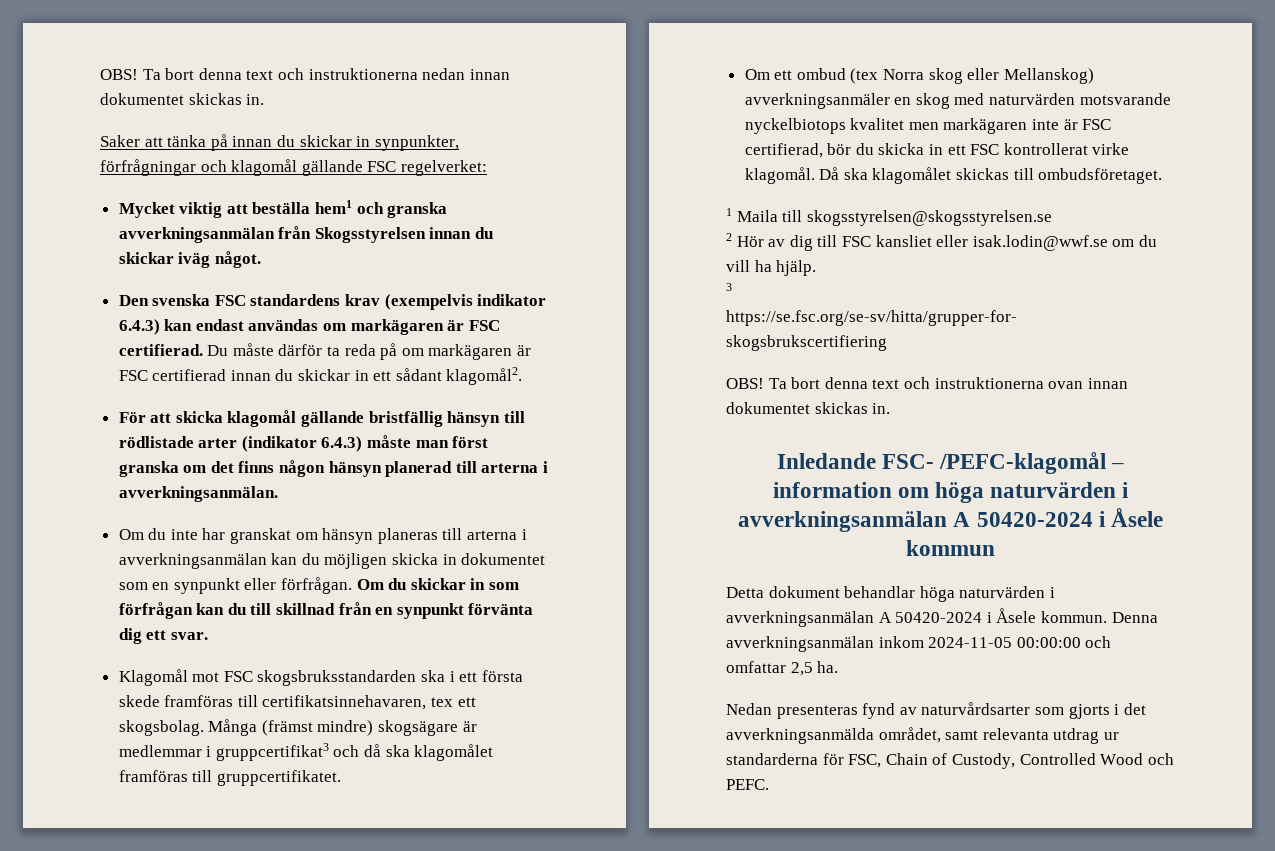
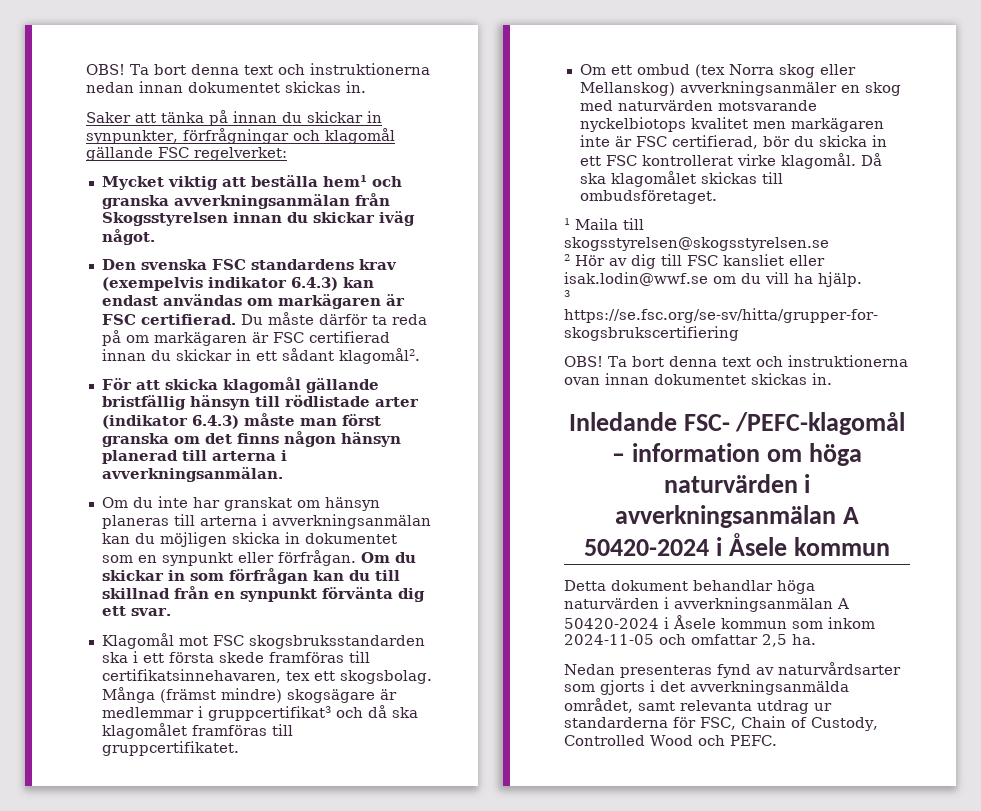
- Detta dokument behandlar höga naturvärden i avverkningsanmälan A 50420-2024 i Åsele kommun. Denna avverkningsanmälan inkom 2024-11-05 00:00:00 och omfattar 2,5 ha.
+ Detta dokument behandlar höga naturvärden i avverkningsanmälan A 50420-2024 i Åsele kommun som inkom 2024-11-05 och omfattar 2,5 ha.

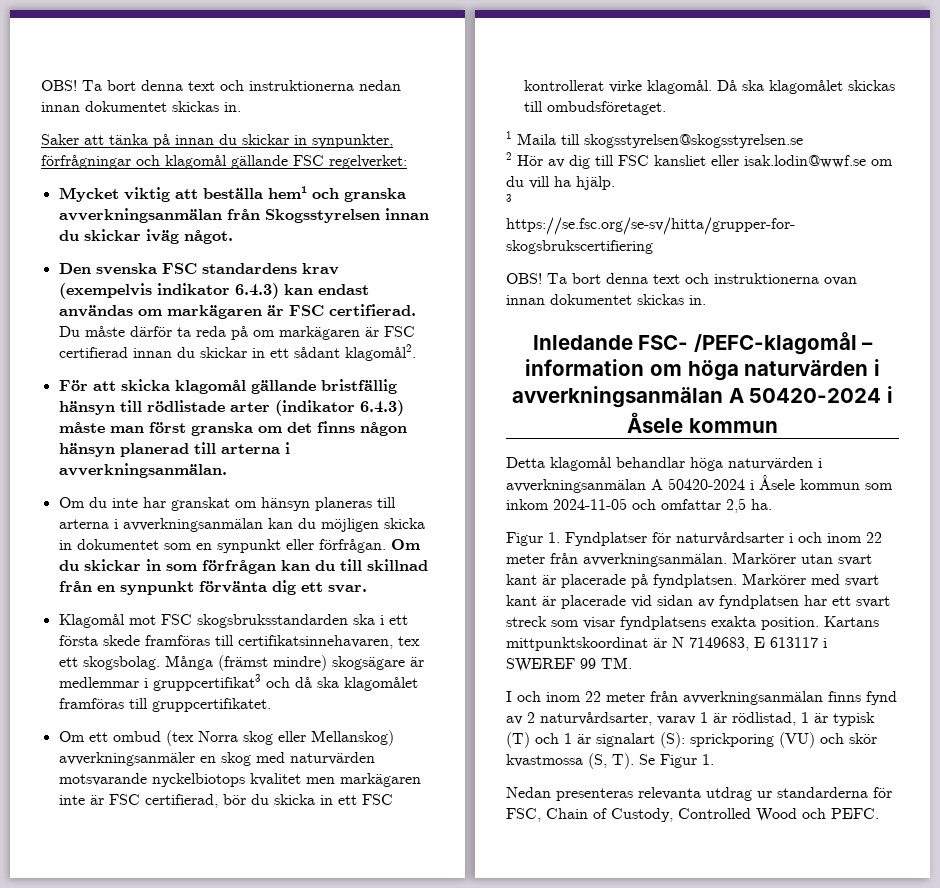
- Detta dokument behandlar höga naturvärden i avverkningsanmälan A 50420-2024 i Åsele kommun som inkom 2024-11-05 och omfattar 2,5 ha.
+ Detta klagomål behandlar höga naturvärden i avverkningsanmälan A 50420-2024 i Åsele kommun som inkom 2024-11-05 och omfattar 2,5 ha.
- Nedan presenteras fynd av naturvårdsarter som gjorts i det avverkningsanmälda området, samt relevanta utdrag ur standarderna för FSC, Chain of Custody, Controlled Wood och PEFC.
+ Figur 1. Fyndplatser för naturvårdsarter i och inom 22 meter från avverkningsanmälan. Markörer utan svart kant är placerade på fyndplatsen. Markörer med svart kant är placerade vid sidan av fyndplatsen har ett svart streck som visar fyndplatsens exakta position. Kartans mittpunktskoordinat är N 7149683, E 613117 i SWEREF 99 TM.
+ I och inom 22 meter från avverkningsanmälan finns fynd av 2 naturvårdsarter, varav 1 är rödlistad, 1 är typisk (T) och 1 är signalart (S): sprickporing (VU) och skör kvastmossa (S, T). Se Figur 1.
+ Nedan presenteras relevanta utdrag ur standarderna för FSC, Chain of Custody, Controlled Wood och PEFC.

